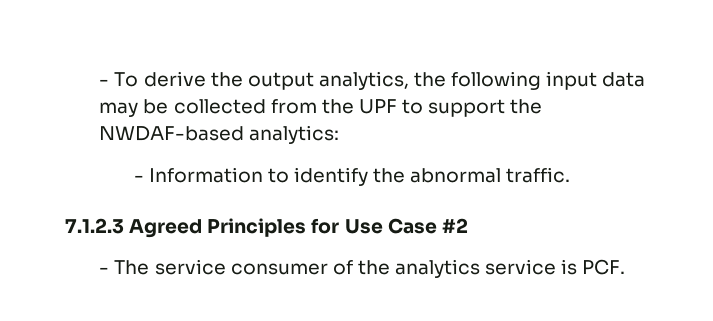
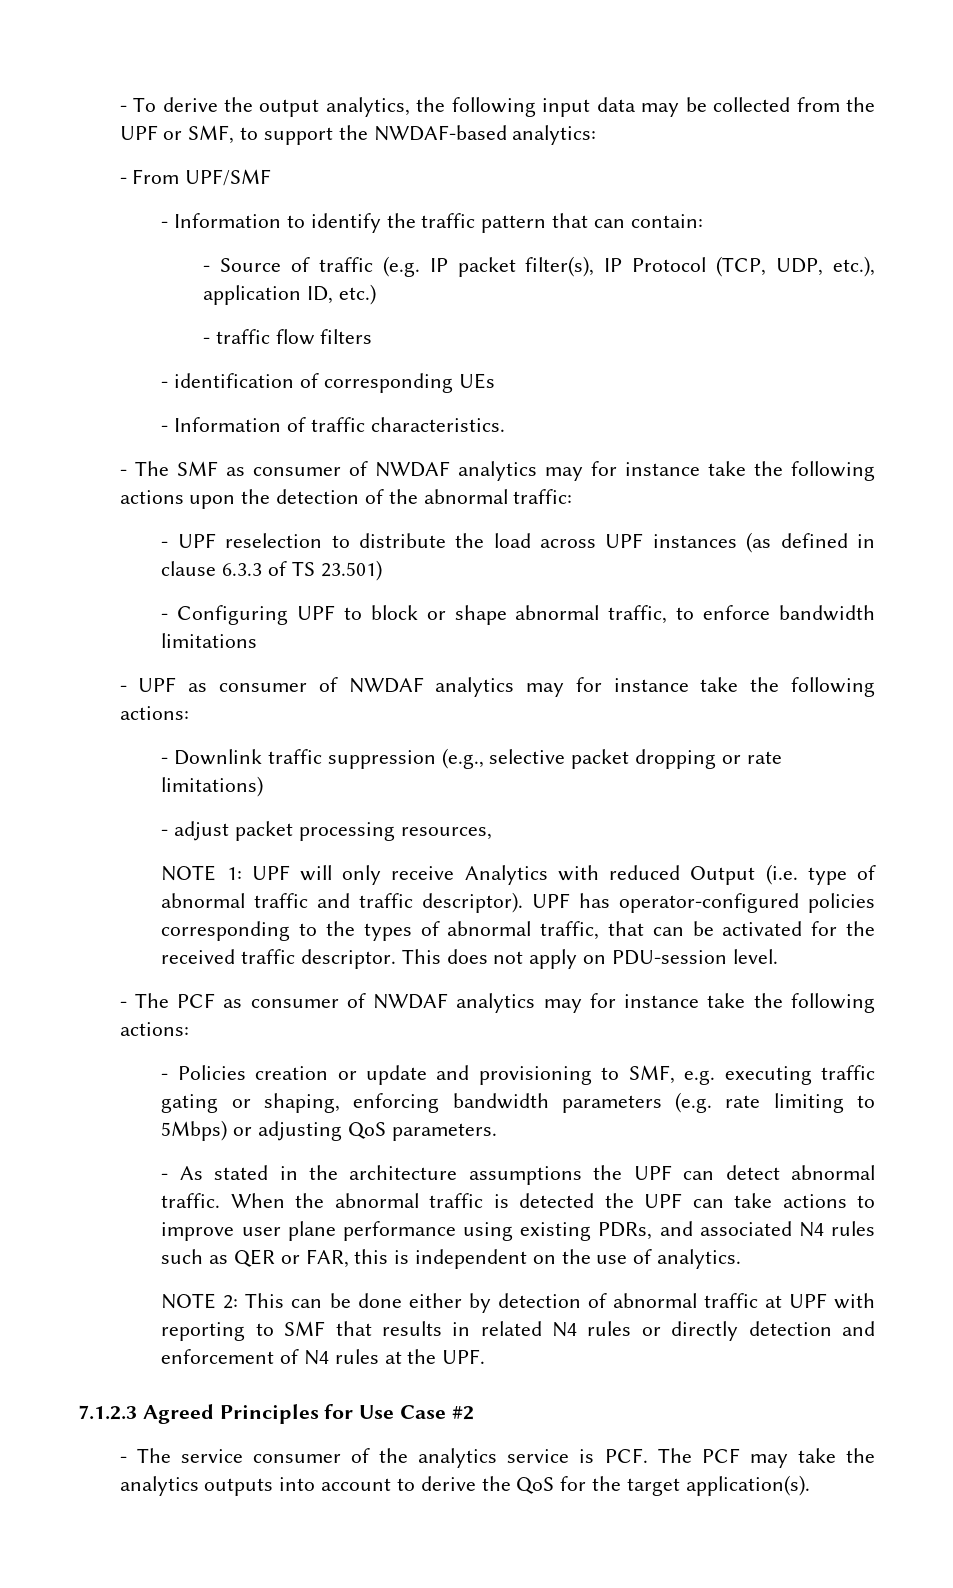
- - To derive the output analytics, the following input data may be collected from the UPF to support the NWDAF-based analytics:
+ - To derive the output analytics, the following input data may be collected from the UPF or SMF, to support the NWDAF-based analytics:
+ - From UPF/SMF
- - Information to identify the abnormal traffic.
+ - Information to identify the traffic pattern that can contain:
+ - Source of traffic (e.g. IP packet filter(s), IP Protocol (TCP, UDP, etc.), application ID, etc.)
+ - traffic flow filters
+ - identification of corresponding UEs
+ - Information of traffic characteristics.
+ - The SMF as consumer of NWDAF analytics may for instance take the following actions upon the detection of the abnormal traffic:
+ - UPF reselection to distribute the load across UPF instances (as defined in clause 6.3.3 of TS 23.501)
+ - Configuring UPF to block or shape abnormal traffic, to enforce bandwidth limitations
+ - UPF as consumer of NWDAF analytics may for instance take the following actions:
+ - Downlink traffic suppression (e.g., selective packet dropping or rate limitations)
+ - adjust packet processing resources,
+ NOTE 1: UPF will only receive Analytics with reduced Output (i.e. type of abnormal traffic and traffic descriptor). UPF has operator-configured policies corresponding to the types of abnormal traffic, that can be activated for the received traffic descriptor. This does not apply on PDU-session level.
+ - The PCF as consumer of NWDAF analytics may for instance take the following actions:
+ - Policies creation or update and provisioning to SMF, e.g. executing traffic gating or shaping, enforcing bandwidth parameters (e.g. rate limiting to 5Mbps) or adjusting QoS parameters.
+ - As stated in the architecture assumptions the UPF can detect abnormal traffic. When the abnormal traffic is detected the UPF can take actions to improve user plane performance using existing PDRs, and associated N4 rules such as QER or FAR, this is independent on the use of analytics.
+ NOTE 2: This can be done either by detection of abnormal traffic at UPF with reporting to SMF that results in related N4 rules or directly detection and enforcement of N4 rules at the UPF.
- - The service consumer of the analytics service is PCF.
+ - The service consumer of the analytics service is PCF. The PCF may take the analytics outputs into account to derive the QoS for the target application(s).

